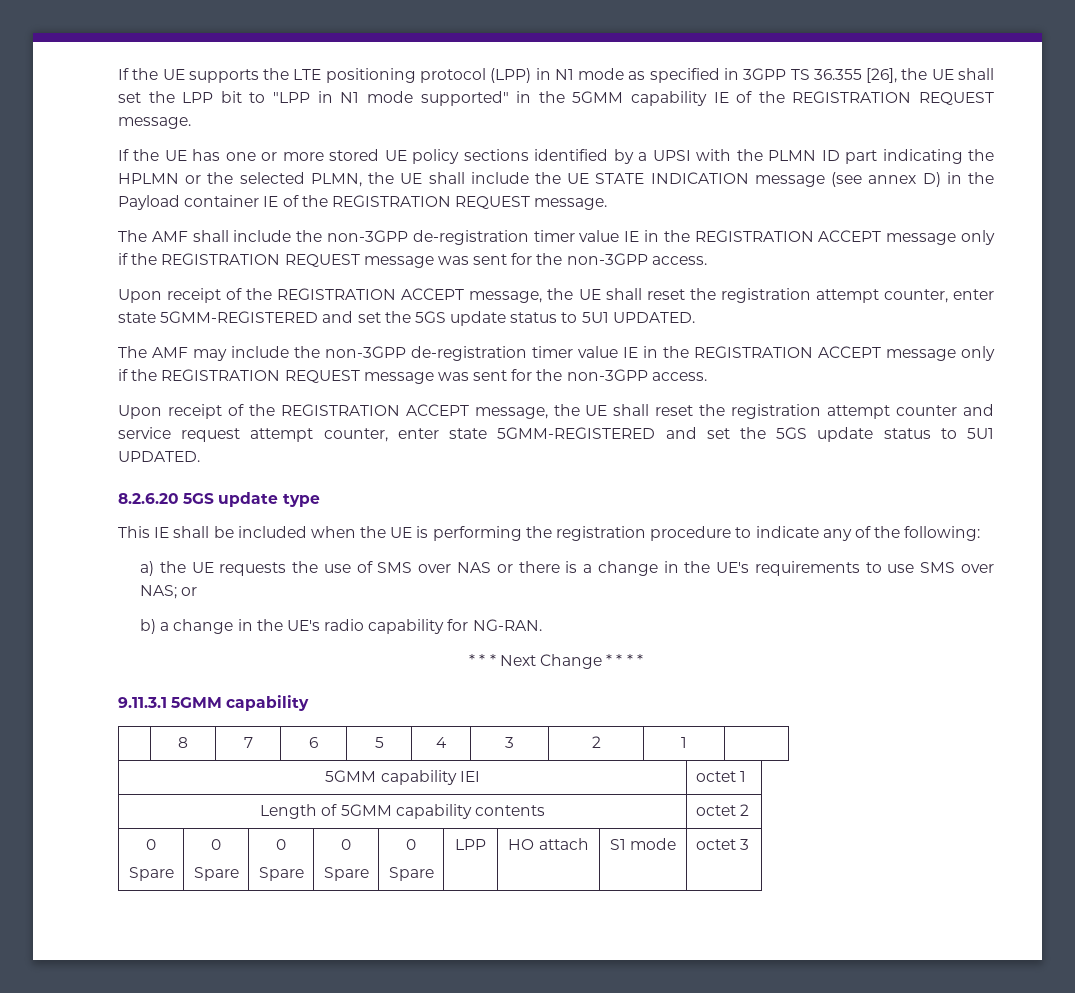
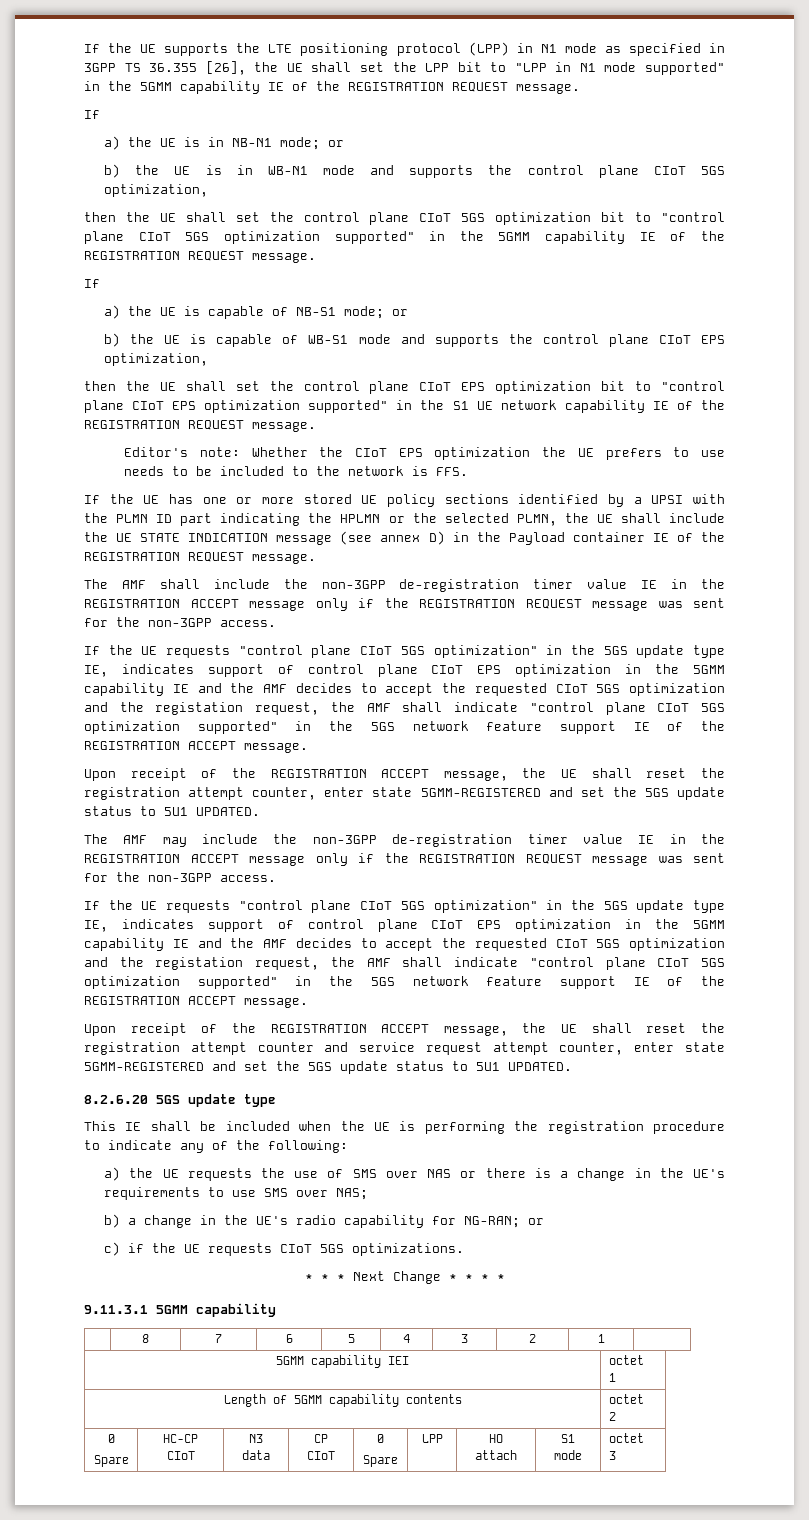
  If the UE supports the LTE positioning protocol (LPP) in N1 mode as specified in 3GPP TS 36.355 [26], the UE shall set the LPP bit to "LPP in N1 mode supported" in the 5GMM capability IE of the REGISTRATION REQUEST message.
+ If
+ a) the UE is in NB-N1 mode; or
+ b) the UE is in WB-N1 mode and supports the control plane CIoT 5GS optimization,
+ then the UE shall set the control plane CIoT 5GS optimization bit to "control plane CIoT 5GS optimization supported" in the 5GMM capability IE of the REGISTRATION REQUEST message.
+ If
+ a) the UE is capable of NB-S1 mode; or
+ b) the UE is capable of WB-S1 mode and supports the control plane CIoT EPS optimization,
+ then the UE shall set the control plane CIoT EPS optimization bit to "control plane CIoT EPS optimization supported" in the S1 UE network capability IE of the REGISTRATION REQUEST message.
+ Editor's note: Whether the CIoT EPS optimization the UE prefers to use needs to be included to the network is FFS.
  The AMF shall include the non-3GPP de-registration timer value IE in the REGISTRATION ACCEPT message only if the REGISTRATION REQUEST message was sent for the non-3GPP access.
+ If the UE requests "control plane CIoT 5GS optimization" in the 5GS update type IE, indicates support of control plane CIoT EPS optimization in the 5GMM capability IE and the AMF decides to accept the requested CIoT 5GS optimization and the registation request, the AMF shall indicate "control plane CIoT 5GS optimization supported" in the 5GS network feature support IE of the REGISTRATION ACCEPT message.
  The AMF may include the non-3GPP de-registration timer value IE in the REGISTRATION ACCEPT message only if the REGISTRATION REQUEST message was sent for the non-3GPP access.
+ If the UE requests "control plane CIoT 5GS optimization" in the 5GS update type IE, indicates support of control plane CIoT EPS optimization in the 5GMM capability IE and the AMF decides to accept the requested CIoT 5GS optimization and the registation request, the AMF shall indicate "control plane CIoT 5GS optimization supported" in the 5GS network feature support IE of the REGISTRATION ACCEPT message.
- a) the UE requests the use of SMS over NAS or there is a change in the UE's requirements to use SMS over NAS; or
+ a) the UE requests the use of SMS over NAS or there is a change in the UE's requirements to use SMS over NAS;
- b) a change in the UE's radio capability for NG-RAN.
+ b) a change in the UE's radio capability for NG-RAN; or
+ c) if the UE requests CIoT 5GS optimizations.
  Length of 5GMM capability contents | octet 2
  0
- Spare | 0
- Spare | 0
- Spare | 0
- Spare | 0
+ Spare | HC-CP CIoT | N3 data | CP CIoT | 0

